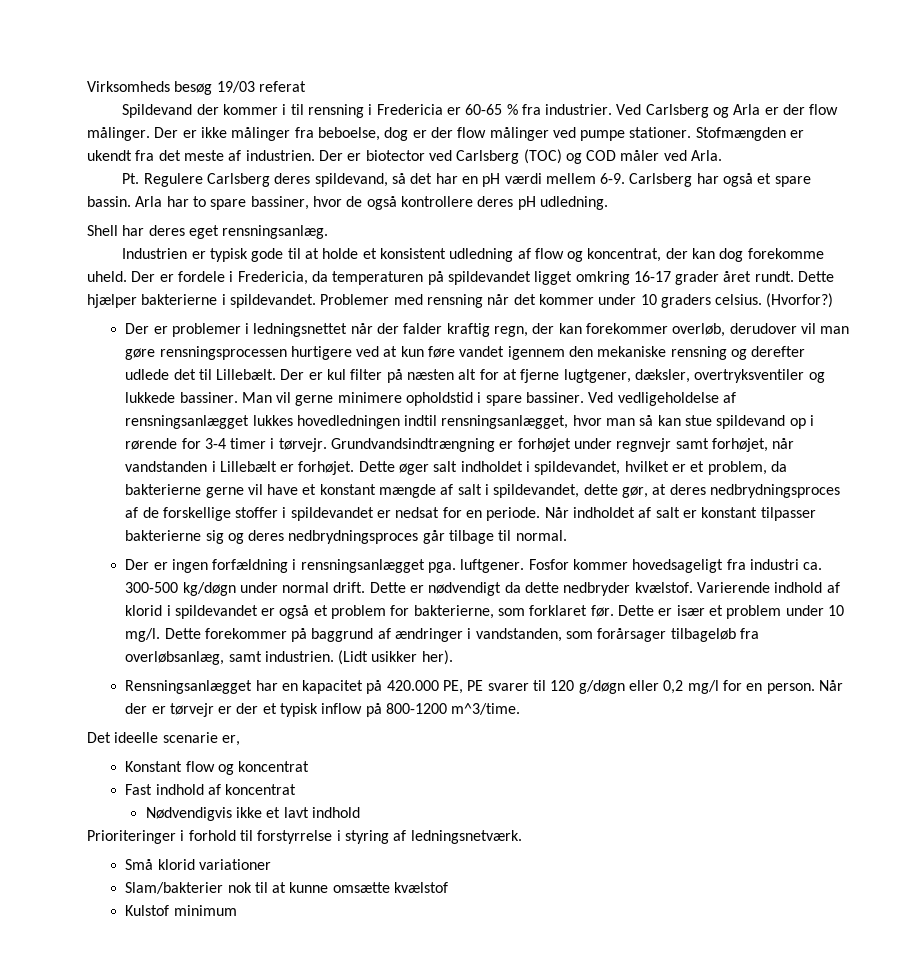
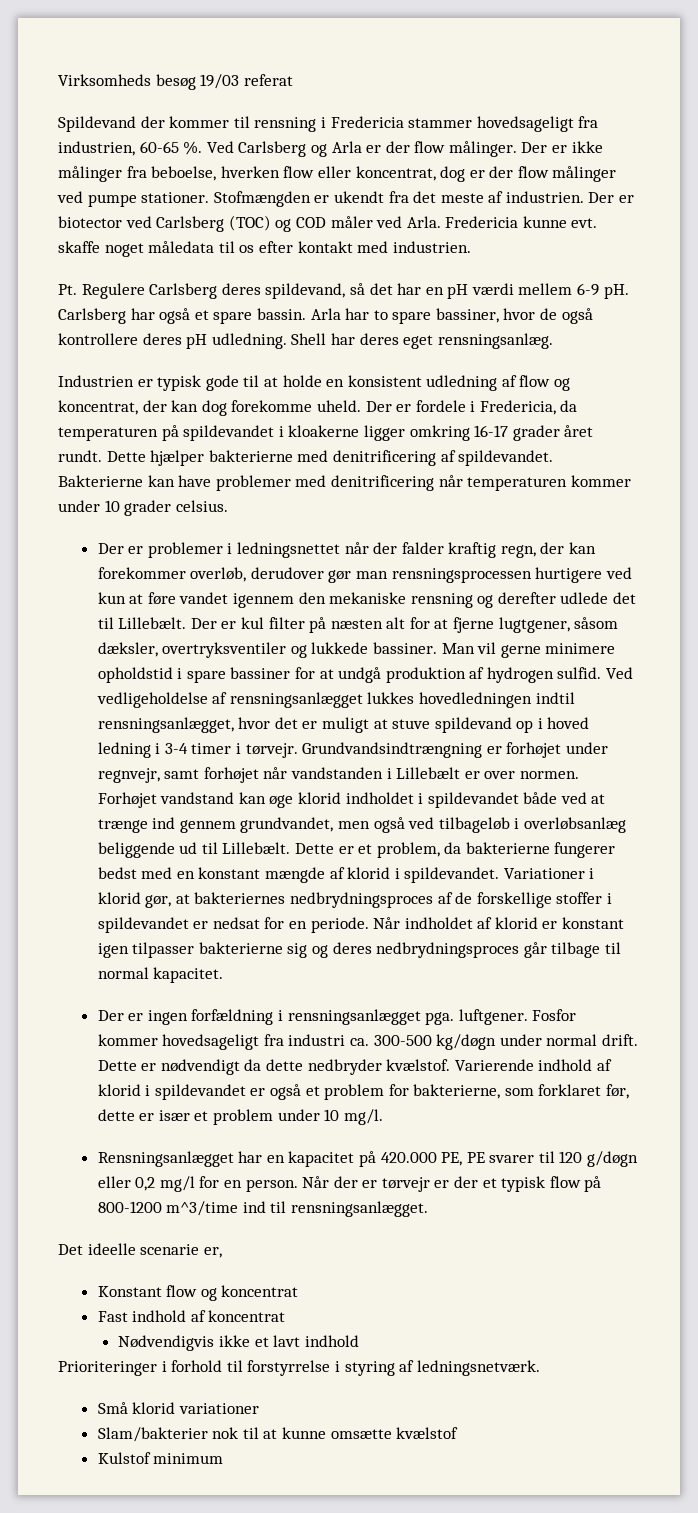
- Spildevand der kommer i til rensning i Fredericia er 60-65 % fra industrier.
+ Spildevand der kommer til rensning i Fredericia stammer hovedsageligt fra industrien, 60-65 %.
- Der er ikke målinger fra beboelse, dog er der flow målinger ved pumpe stationer.
+ Der er ikke målinger fra beboelse, hverken flow eller koncentrat, dog er der flow målinger ved pumpe stationer.
+ Fredericia kunne evt. skaffe noget måledata til os efter kontakt med industrien.
- Pt. Regulere Carlsberg deres spildevand, så det har en pH værdi mellem 6-9.
+ Pt. Regulere Carlsberg deres spildevand, så det har en pH værdi mellem 6-9 pH.
- Arla har to spare bassiner, hvor de også kontrollere deres pH udledning.
- Shell har deres eget rensningsanlæg.
+ Arla har to spare bassiner, hvor de også kontrollere deres pH udledning. Shell har deres eget rensningsanlæg.
- Industrien er typisk gode til at holde et konsistent udledning af flow og koncentrat, der kan dog forekomme uheld.
+ Industrien er typisk gode til at holde en konsistent udledning af flow og koncentrat, der kan dog forekomme uheld.
- Der er fordele i Fredericia, da temperaturen på spildevandet ligget omkring 16-17 grader året rundt.
+ Der er fordele i Fredericia, da temperaturen på spildevandet i kloakerne ligger omkring 16-17 grader året rundt.
- Dette hjælper bakterierne i spildevandet. Problemer med rensning når det kommer under 10 graders celsius. (Hvorfor?)
+ Dette hjælper bakterierne med denitrificering af spildevandet. Bakterierne kan have problemer med denitrificering når temperaturen kommer under 10 grader celsius.
- Der er problemer i ledningsnettet når der falder kraftig regn, der kan forekommer overløb, derudover vil man gøre rensningsprocessen hurtigere ved at kun føre vandet igennem den mekaniske rensning og derefter udlede det til Lillebælt.
+ Der er problemer i ledningsnettet når der falder kraftig regn, der kan forekommer overløb, derudover gør man rensningsprocessen hurtigere ved kun at føre vandet igennem den mekaniske rensning og derefter udlede det til Lillebælt.
- Der er kul filter på næsten alt for at fjerne lugtgener, dæksler, overtryksventiler og lukkede bassiner.
+ Der er kul filter på næsten alt for at fjerne lugtgener, såsom dæksler, overtryksventiler og lukkede bassiner.
- Man vil gerne minimere opholdstid i spare bassiner.
+ Man vil gerne minimere opholdstid i spare bassiner for at undgå produktion af hydrogen sulfid.
- Ved vedligeholdelse af rensningsanlægget lukkes hovedledningen indtil rensningsanlægget, hvor man så kan stue spildevand op i rørende for 3-4 timer i tørvejr.
+ Ved vedligeholdelse af rensningsanlægget lukkes hovedledningen indtil rensningsanlægget, hvor det er muligt at stuve spildevand op i hoved ledning i 3-4 timer i tørvejr.
- Grundvandsindtrængning er forhøjet under regnvejr samt forhøjet, når vandstanden i Lillebælt er forhøjet. Dette øger salt indholdet i spildevandet, hvilket er et problem, da bakterierne gerne vil have et konstant mængde af salt i spildevandet, dette gør, at deres nedbrydningsproces af de forskellige stoffer i spildevandet er nedsat for en periode.
+ Grundvandsindtrængning er forhøjet under regnvejr, samt forhøjet når vandstanden i Lillebælt er over normen. Forhøjet vandstand kan øge klorid indholdet i spildevandet både ved at trænge ind gennem grundvandet, men også ved tilbageløb i overløbsanlæg beliggende ud til Lillebælt. Dette er et problem, da bakterierne fungerer bedst med en konstant mængde af klorid i spildevandet. Variationer i klorid gør, at bakteriernes nedbrydningsproces af de forskellige stoffer i spildevandet er nedsat for en periode.
- Når indholdet af salt er konstant tilpasser bakterierne sig og deres nedbrydningsproces går tilbage til normal.
+ Når indholdet af klorid er konstant igen tilpasser bakterierne sig og deres nedbrydningsproces går tilbage til normal kapacitet.
- Varierende indhold af klorid i spildevandet er også et problem for bakterierne, som forklaret før. Dette er især et problem under 10 mg/l. Dette forekommer på baggrund af ændringer i vandstanden, som forårsager tilbageløb fra overløbsanlæg, samt industrien. (Lidt usikker her).
+ Varierende indhold af klorid i spildevandet er også et problem for bakterierne, som forklaret før, dette er især et problem under 10 mg/l.
- Når der er tørvejr er der et typisk inflow på 800-1200 m^3/time.
+ Når der er tørvejr er der et typisk flow på 800-1200 m^3/time ind til rensningsanlægget.

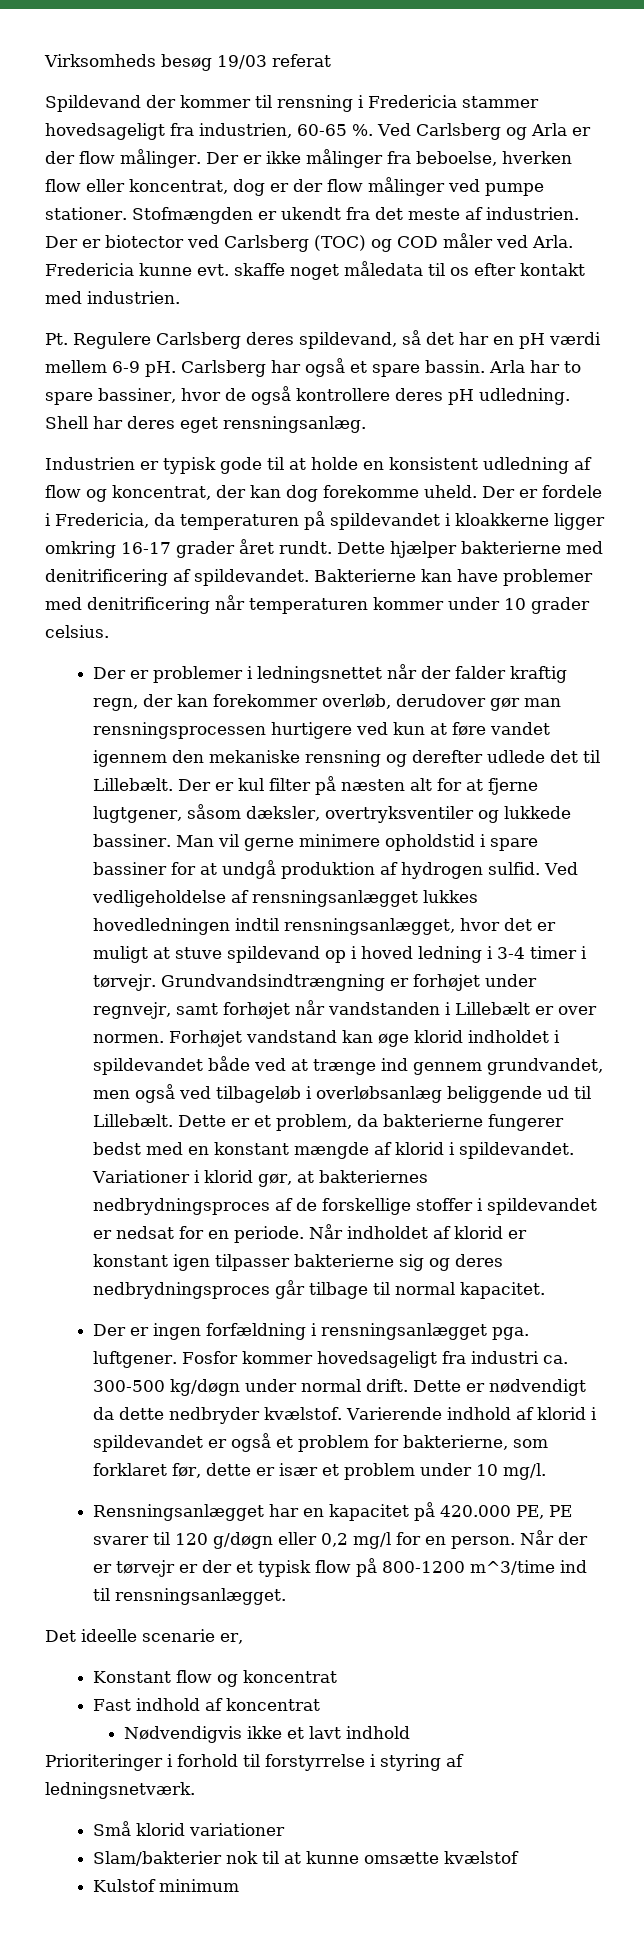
- Der er fordele i Fredericia, da temperaturen på spildevandet i kloakerne ligger omkring 16-17 grader året rundt.
+ Der er fordele i Fredericia, da temperaturen på spildevandet i kloakkerne ligger omkring 16-17 grader året rundt.

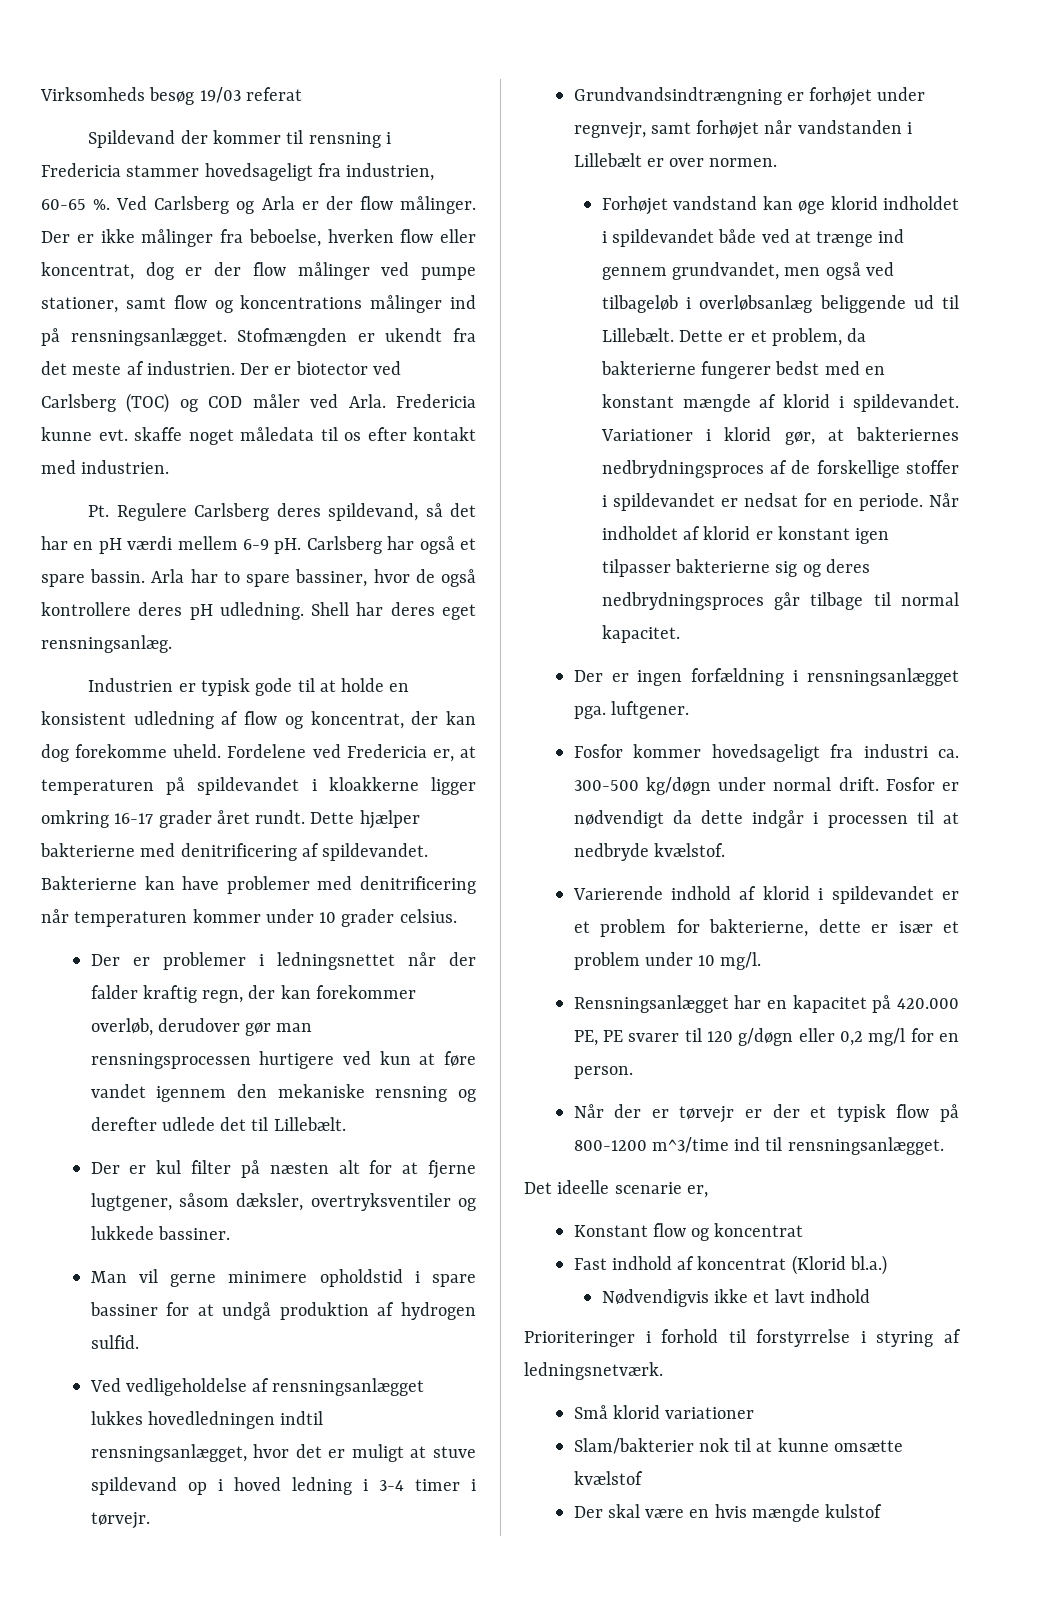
- Der er ikke målinger fra beboelse, hverken flow eller koncentrat, dog er der flow målinger ved pumpe stationer.
+ Der er ikke målinger fra beboelse, hverken flow eller koncentrat, dog er der flow målinger ved pumpe stationer, samt flow og koncentrations målinger ind på rensningsanlægget.
- Der er fordele i Fredericia, da temperaturen på spildevandet i kloakkerne ligger omkring 16-17 grader året rundt.
+ Fordelene ved Fredericia er, at temperaturen på spildevandet i kloakkerne ligger omkring 16-17 grader året rundt.
- Der er problemer i ledningsnettet når der falder kraftig regn, der kan forekommer overløb, derudover gør man rensningsprocessen hurtigere ved kun at føre vandet igennem den mekaniske rensning og derefter udlede det til Lillebælt. Der er kul filter på næsten alt for at fjerne lugtgener, såsom dæksler, overtryksventiler og lukkede bassiner. Man vil gerne minimere opholdstid i spare bassiner for at undgå produktion af hydrogen sulfid. Ved vedligeholdelse af rensningsanlægget lukkes hovedledningen indtil rensningsanlægget, hvor det er muligt at stuve spildevand op i hoved ledning i 3-4 timer i tørvejr. Grundvandsindtrængning er forhøjet under regnvejr, samt forhøjet når vandstanden i Lillebælt er over normen. Forhøjet vandstand kan øge klorid indholdet i spildevandet både ved at trænge ind gennem grundvandet, men også ved tilbageløb i overløbsanlæg beliggende ud til Lillebælt.
+ Der er problemer i ledningsnettet når der falder kraftig regn, der kan forekommer overløb, derudover gør man rensningsprocessen hurtigere ved kun at føre vandet igennem den mekaniske rensning og derefter udlede det til Lillebælt.
+ Der er kul filter på næsten alt for at fjerne lugtgener, såsom dæksler, overtryksventiler og lukkede bassiner.
+ Man vil gerne minimere opholdstid i spare bassiner for at undgå produktion af hydrogen sulfid.
+ Ved vedligeholdelse af rensningsanlægget lukkes hovedledningen indtil rensningsanlægget, hvor det er muligt at stuve spildevand op i hoved ledning i 3-4 timer i tørvejr.
+ Grundvandsindtrængning er forhøjet under regnvejr, samt forhøjet når vandstanden i Lillebælt er over normen.
+ Forhøjet vandstand kan øge klorid indholdet i spildevandet både ved at trænge ind gennem grundvandet, men også ved tilbageløb i overløbsanlæg beliggende ud til Lillebælt.
- Der er ingen forfældning i rensningsanlægget pga. luftgener. Fosfor kommer hovedsageligt fra industri ca. 300-500 kg/døgn under normal drift.
+ Der er ingen forfældning i rensningsanlægget pga. luftgener.
+ Fosfor kommer hovedsageligt fra industri ca. 300-500 kg/døgn under normal drift.
- Dette er nødvendigt da dette nedbryder kvælstof. Varierende indhold af klorid i spildevandet er også et problem for bakterierne, som forklaret før, dette er især et problem under 10 mg/l.
+ Fosfor er nødvendigt da dette indgår i processen til at nedbryde kvælstof.
+ Varierende indhold af klorid i spildevandet er et problem for bakterierne, dette er især et problem under 10 mg/l.
- Rensningsanlægget har en kapacitet på 420.000 PE, PE svarer til 120 g/døgn eller 0,2 mg/l for en person. Når der er tørvejr er der et typisk flow på 800-1200 m^3/time ind til rensningsanlægget.
+ Rensningsanlægget har en kapacitet på 420.000 PE, PE svarer til 120 g/døgn eller 0,2 mg/l for en person.
+ Når der er tørvejr er der et typisk flow på 800-1200 m^3/time ind til rensningsanlægget.
- Fast indhold af koncentrat
+ Fast indhold af koncentrat (Klorid bl.a.)
- Kulstof minimum
+ Der skal være en hvis mængde kulstof

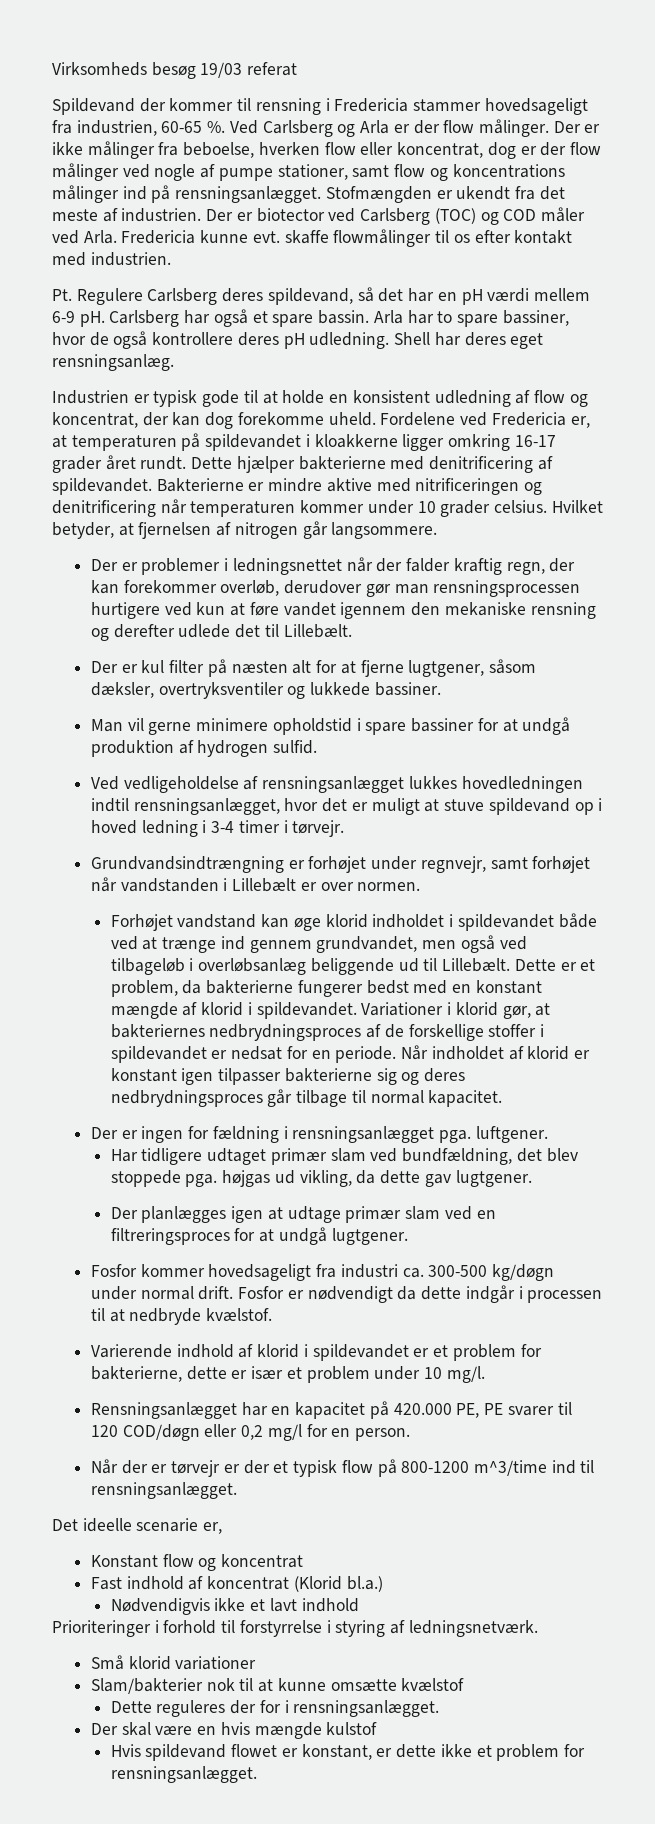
- Der er ikke målinger fra beboelse, hverken flow eller koncentrat, dog er der flow målinger ved pumpe stationer, samt flow og koncentrations målinger ind på rensningsanlægget.
+ Der er ikke målinger fra beboelse, hverken flow eller koncentrat, dog er der flow målinger ved nogle af pumpe stationer, samt flow og koncentrations målinger ind på rensningsanlægget.
- Fredericia kunne evt. skaffe noget måledata til os efter kontakt med industrien.
+ Fredericia kunne evt. skaffe flowmålinger til os efter kontakt med industrien.
- Bakterierne kan have problemer med denitrificering når temperaturen kommer under 10 grader celsius.
+ Bakterierne er mindre aktive med nitrificeringen og denitrificering når temperaturen kommer under 10 grader celsius. Hvilket betyder, at fjernelsen af nitrogen går langsommere.
- Der er ingen forfældning i rensningsanlægget pga. luftgener.
+ Der er ingen for fældning i rensningsanlægget pga. luftgener.
+ Har tidligere udtaget primær slam ved bundfældning, det blev stoppede pga. højgas ud vikling, da dette gav lugtgener.
+ Der planlægges igen at udtage primær slam ved en filtreringsproces for at undgå lugtgener.
- Rensningsanlægget har en kapacitet på 420.000 PE, PE svarer til 120 g/døgn eller 0,2 mg/l for en person.
+ Rensningsanlægget har en kapacitet på 420.000 PE, PE svarer til 120 COD/døgn eller 0,2 mg/l for en person.
+ Dette reguleres der for i rensningsanlægget.
+ Hvis spildevand flowet er konstant, er dette ikke et problem for rensningsanlægget.

